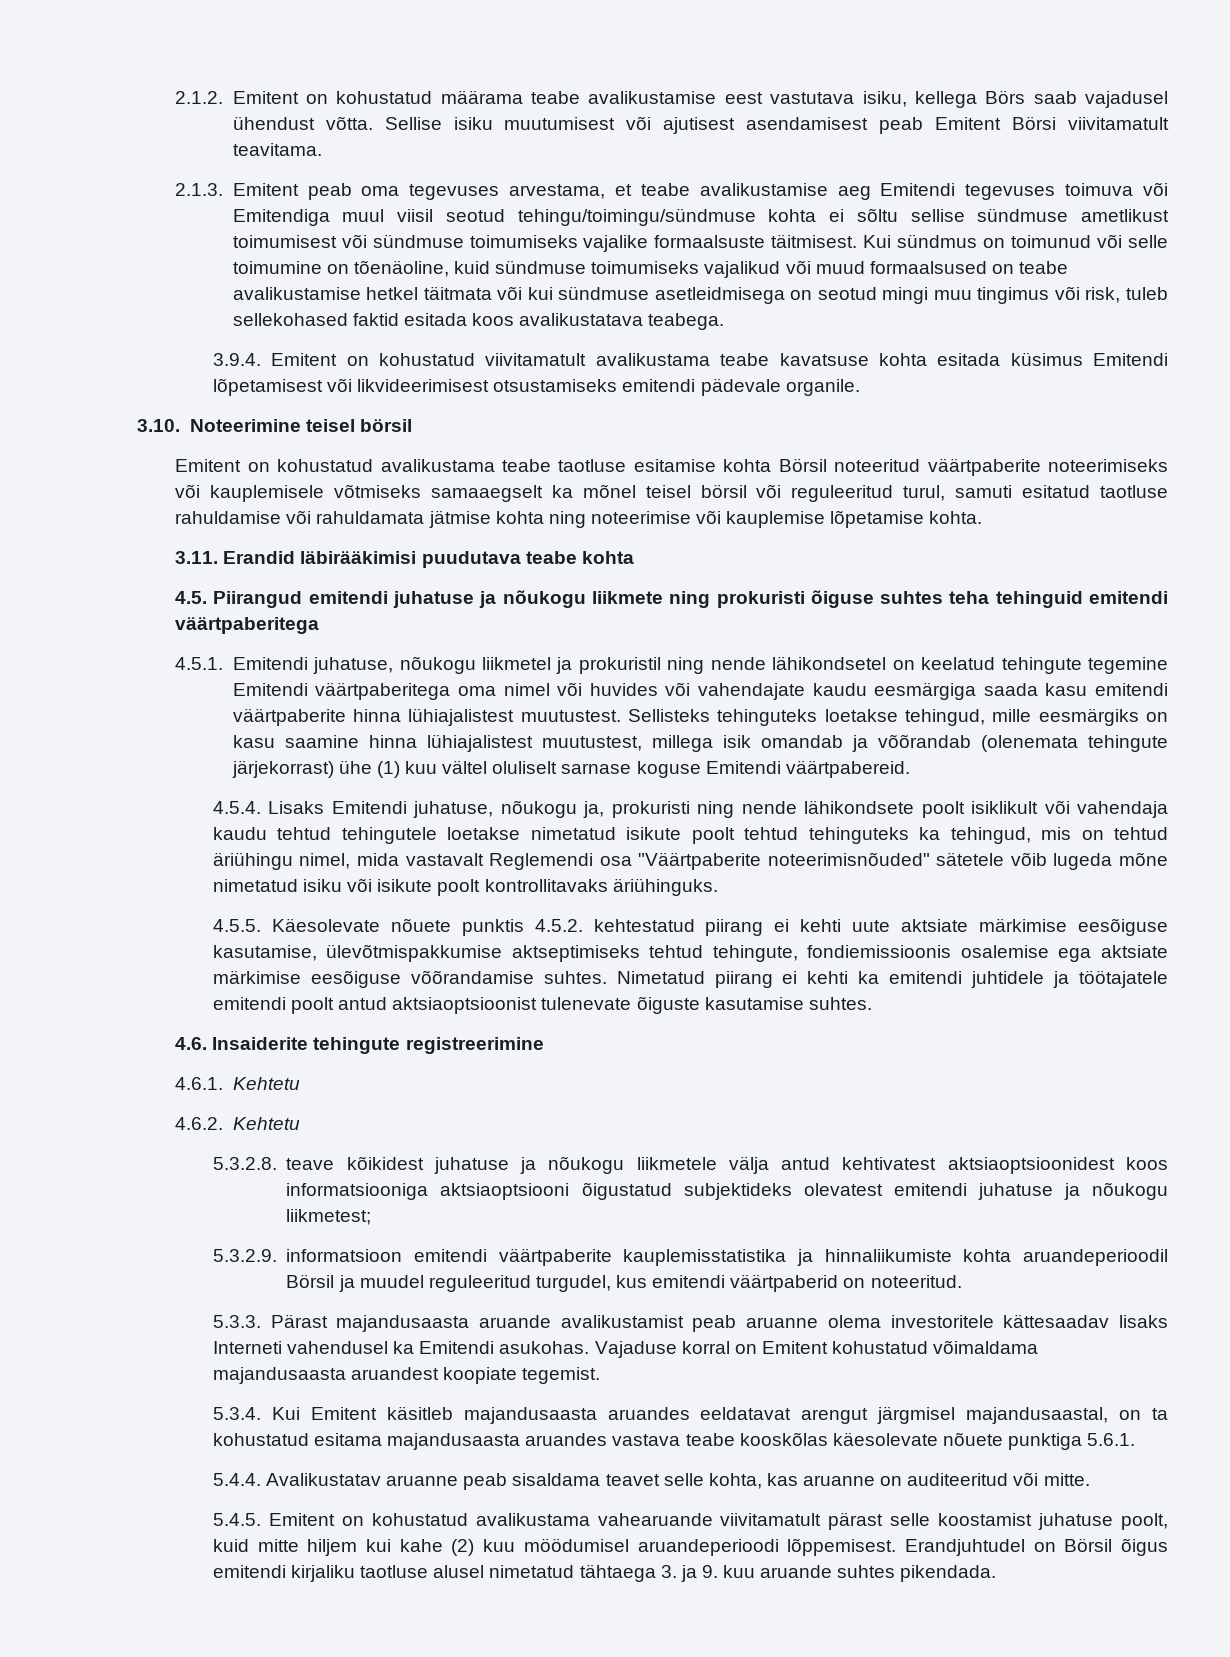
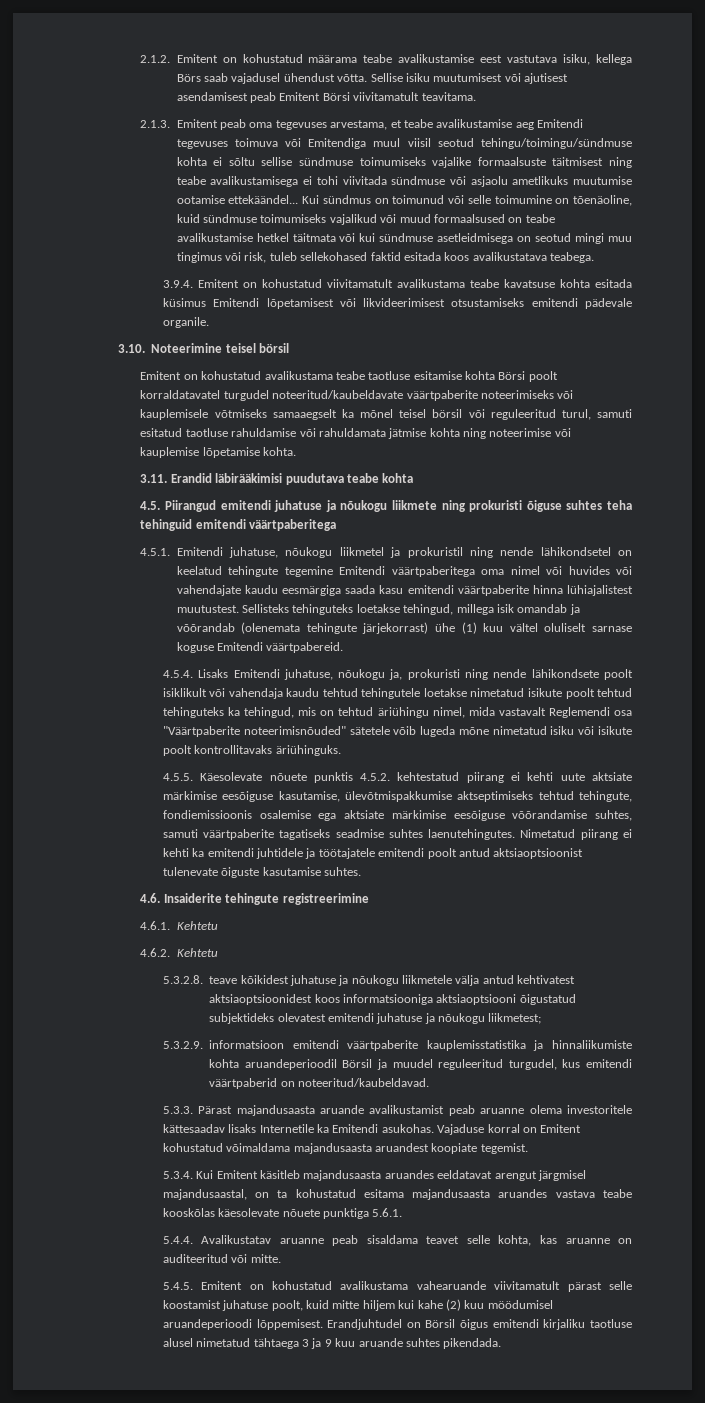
- 2.1.3. Emitent peab oma tegevuses arvestama, et teabe avalikustamise aeg Emitendi tegevuses toimuva või Emitendiga muul viisil seotud tehingu/toimingu/sündmuse kohta ei sõltu sellise sündmuse ametlikust toimumisest või sündmuse toimumiseks vajalike formaalsuste täitmisest.
+ 2.1.3. Emitent peab oma tegevuses arvestama, et teabe avalikustamise aeg Emitendi tegevuses toimuva või Emitendiga muul viisil seotud tehingu/toimingu/sündmuse kohta ei sõltu sellise sündmuse toimumiseks vajalike formaalsuste täitmisest ning teabe avalikustamisega ei tohi viivitada sündmuse või asjaolu ametlikuks muutumise ootamise ettekäändel...
- Emitent on kohustatud avalikustama teabe taotluse esitamise kohta Börsil noteeritud väärtpaberite noteerimiseks või kauplemisele võtmiseks samaaegselt ka mõnel teisel börsil või reguleeritud turul, samuti esitatud taotluse rahuldamise või rahuldamata jätmise kohta ning noteerimise või kauplemise lõpetamise kohta.
+ Emitent on kohustatud avalikustama teabe taotluse esitamise kohta Börsi poolt korraldatavatel turgudel noteeritud/kaubeldavate väärtpaberite noteerimiseks või kauplemisele võtmiseks samaaegselt ka mõnel teisel börsil või reguleeritud turul, samuti esitatud taotluse rahuldamise või rahuldamata jätmise kohta ning noteerimise või kauplemise lõpetamise kohta.
- Sellisteks tehinguteks loetakse tehingud, mille eesmärgiks on kasu saamine hinna lühiajalistest muutustest, millega isik omandab ja võõrandab (olenemata tehingute järjekorrast) ühe (1) kuu vältel oluliselt sarnase koguse Emitendi väärtpabereid.
+ Sellisteks tehinguteks loetakse tehingud, millega isik omandab ja võõrandab (olenemata tehingute järjekorrast) ühe (1) kuu vältel oluliselt sarnase koguse Emitendi väärtpabereid.
- 4.5.5. Käesolevate nõuete punktis 4.5.2. kehtestatud piirang ei kehti uute aktsiate märkimise eesõiguse kasutamise, ülevõtmispakkumise aktseptimiseks tehtud tehingute, fondiemissioonis osalemise ega aktsiate märkimise eesõiguse võõrandamise suhtes.
+ 4.5.5. Käesolevate nõuete punktis 4.5.2. kehtestatud piirang ei kehti uute aktsiate märkimise eesõiguse kasutamise, ülevõtmispakkumise aktseptimiseks tehtud tehingute, fondiemissioonis osalemise ega aktsiate märkimise eesõiguse võõrandamise suhtes, samuti väärtpaberite tagatiseks seadmise suhtes laenutehingutes.
- 5.3.2.9. informatsioon emitendi väärtpaberite kauplemisstatistika ja hinnaliikumiste kohta aruandeperioodil Börsil ja muudel reguleeritud turgudel, kus emitendi väärtpaberid on noteeritud.
+ 5.3.2.9. informatsioon emitendi väärtpaberite kauplemisstatistika ja hinnaliikumiste kohta aruandeperioodil Börsil ja muudel reguleeritud turgudel, kus emitendi väärtpaberid on noteeritud/kaubeldavad.
- 5.3.3. Pärast majandusaasta aruande avalikustamist peab aruanne olema investoritele kättesaadav lisaks Interneti vahendusel ka Emitendi asukohas.
+ 5.3.3. Pärast majandusaasta aruande avalikustamist peab aruanne olema investoritele kättesaadav lisaks Internetile ka Emitendi asukohas.
- Erandjuhtudel on Börsil õigus emitendi kirjaliku taotluse alusel nimetatud tähtaega 3. ja 9. kuu aruande suhtes pikendada.
+ Erandjuhtudel on Börsil õigus emitendi kirjaliku taotluse alusel nimetatud tähtaega 3 ja 9 kuu aruande suhtes pikendada.

